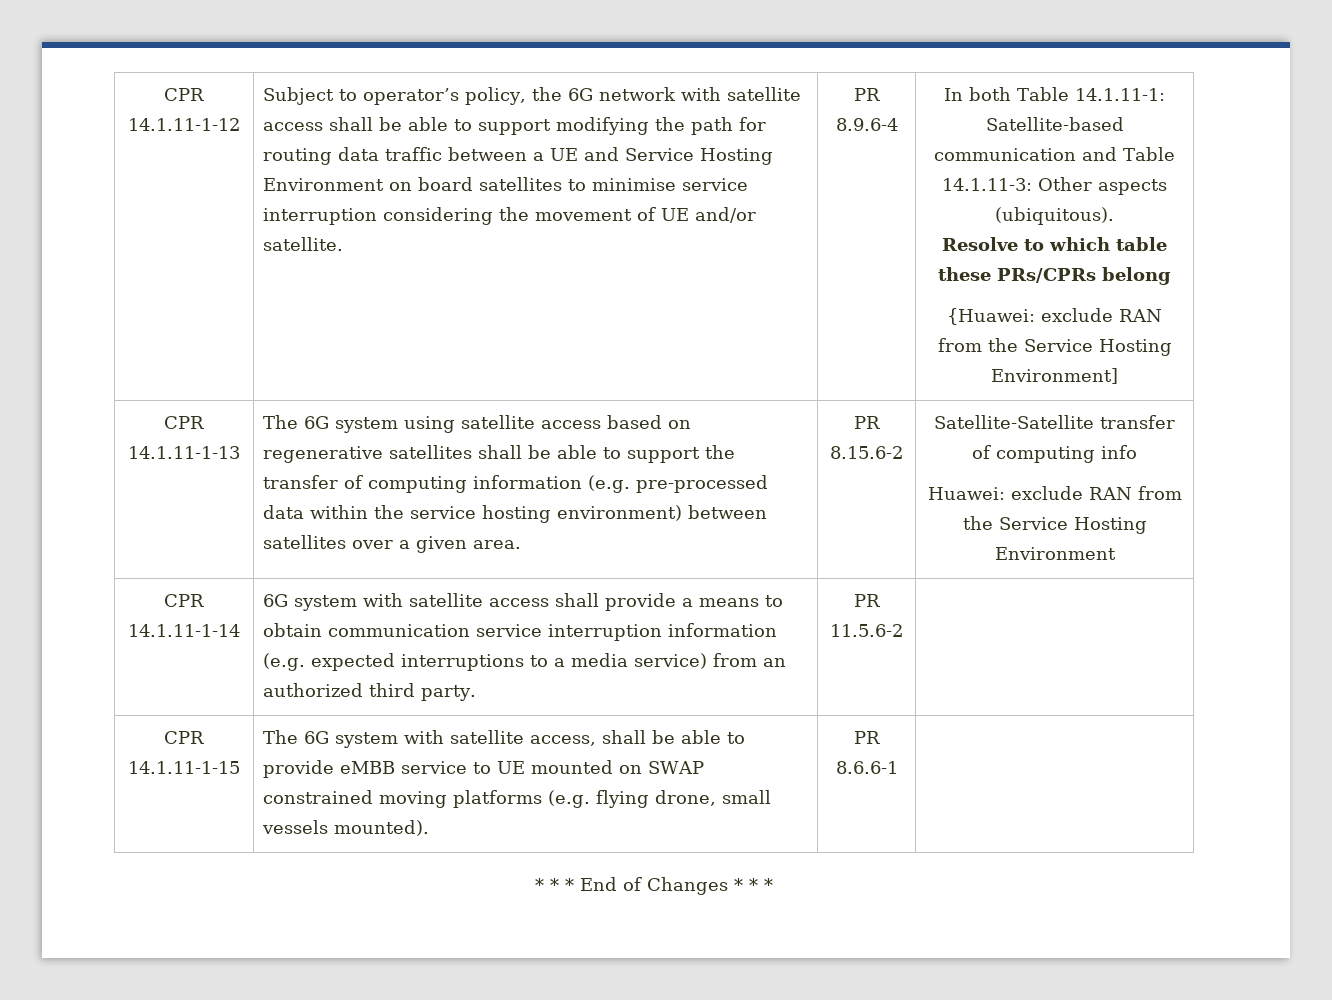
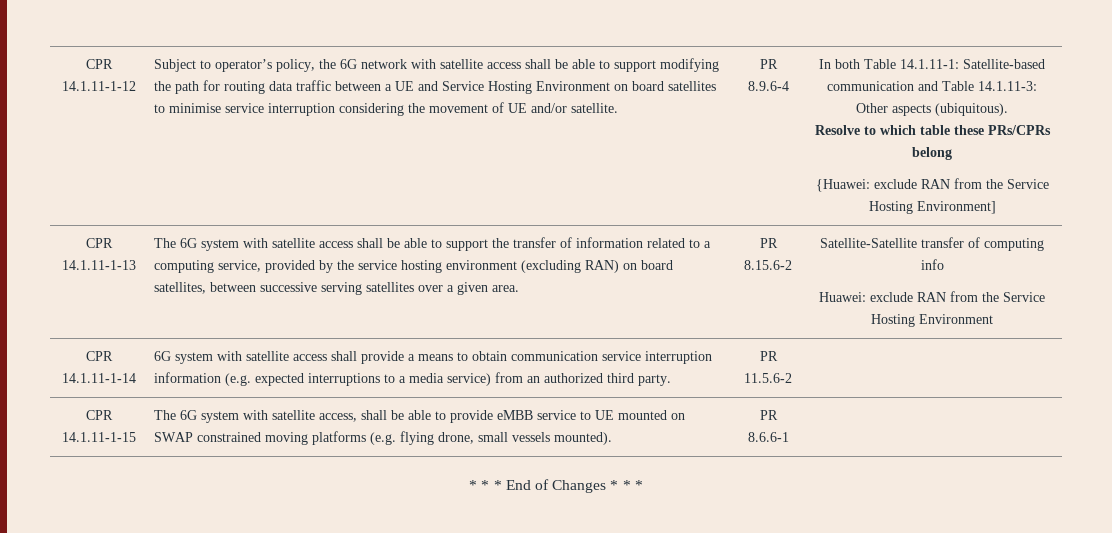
- The 6G system using satellite access based on regenerative satellites shall be able to support the transfer of computing information (e.g. pre-processed data within the service hosting environment) between satellites over a given area.
+ The 6G system with satellite access shall be able to support the transfer of information related to a computing service, provided by the service hosting environment (excluding RAN) on board satellites, between successive serving satellites over a given area.

